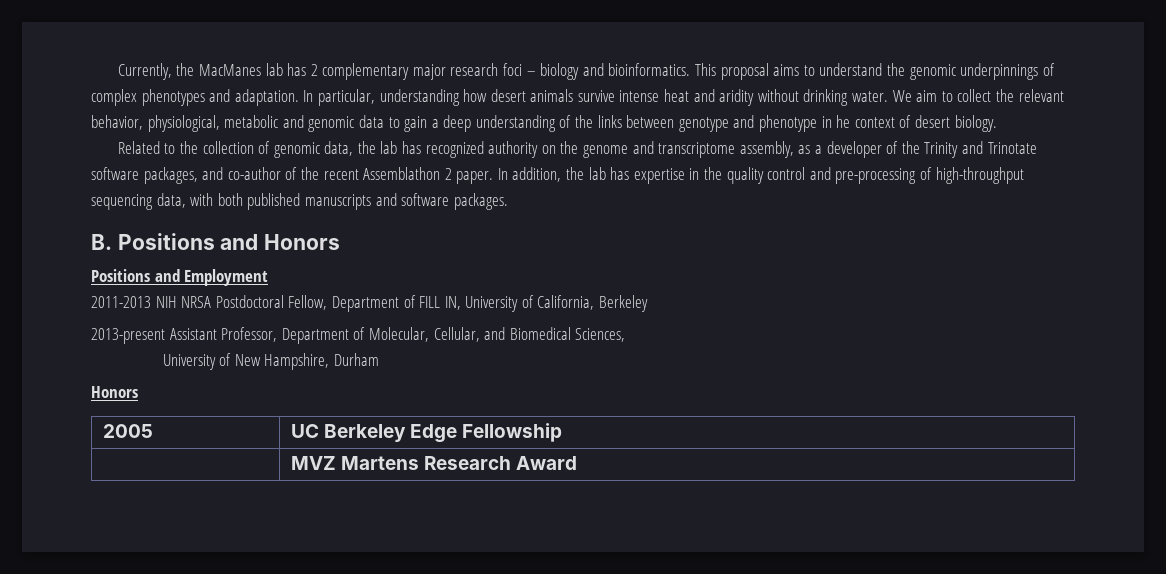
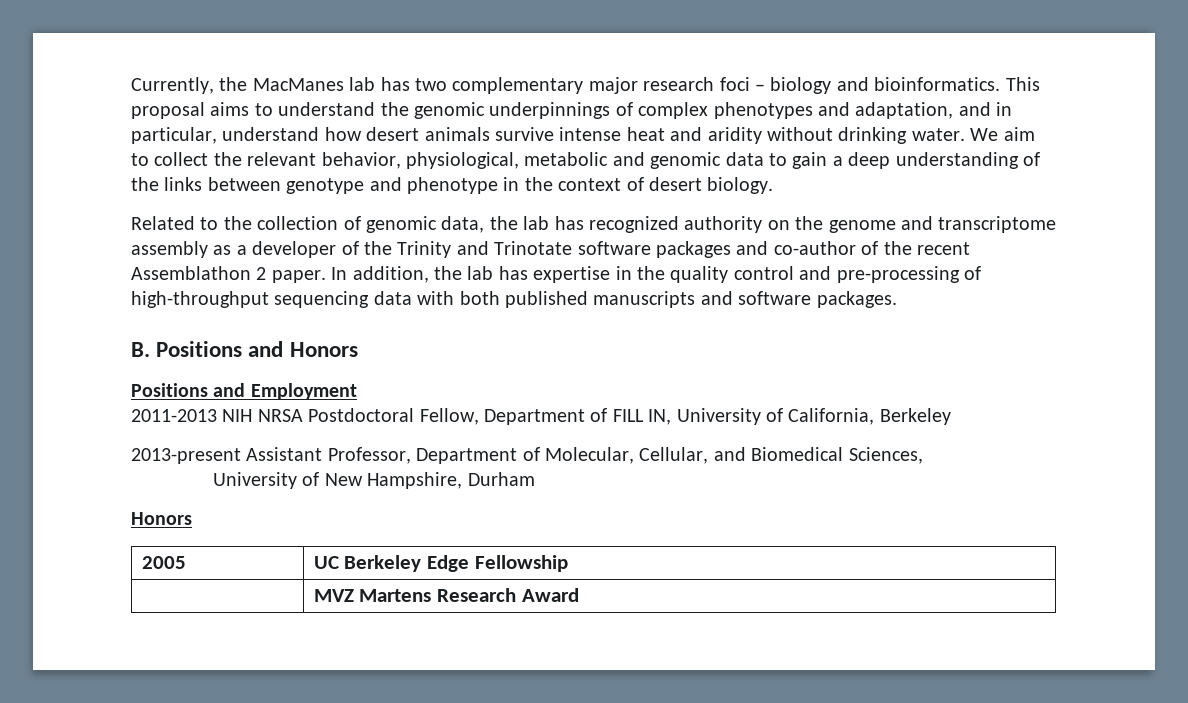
- Currently, the MacManes lab has 2 complementary major research foci – biology and bioinformatics.
+ Currently, the MacManes lab has two complementary major research foci – biology and bioinformatics.
- This proposal aims to understand the genomic underpinnings of complex phenotypes and adaptation. In particular, understanding how desert animals survive intense heat and aridity without drinking water.
+ This proposal aims to understand the genomic underpinnings of complex phenotypes and adaptation, and in particular, understand how desert animals survive intense heat and aridity without drinking water.
- We aim to collect the relevant behavior, physiological, metabolic and genomic data to gain a deep understanding of the links between genotype and phenotype in he context of desert biology.
+ We aim to collect the relevant behavior, physiological, metabolic and genomic data to gain a deep understanding of the links between genotype and phenotype in the context of desert biology.
- Related to the collection of genomic data, the lab has recognized authority on the genome and transcriptome assembly, as a developer of the Trinity and Trinotate software packages, and co-author of the recent Assemblathon 2 paper.
+ Related to the collection of genomic data, the lab has recognized authority on the genome and transcriptome assembly as a developer of the Trinity and Trinotate software packages and co-author of the recent Assemblathon 2 paper.
- In addition, the lab has expertise in the quality control and pre-processing of high-throughput sequencing data, with both published manuscripts and software packages.
+ In addition, the lab has expertise in the quality control and pre-processing of high-throughput sequencing data with both published manuscripts and software packages.

